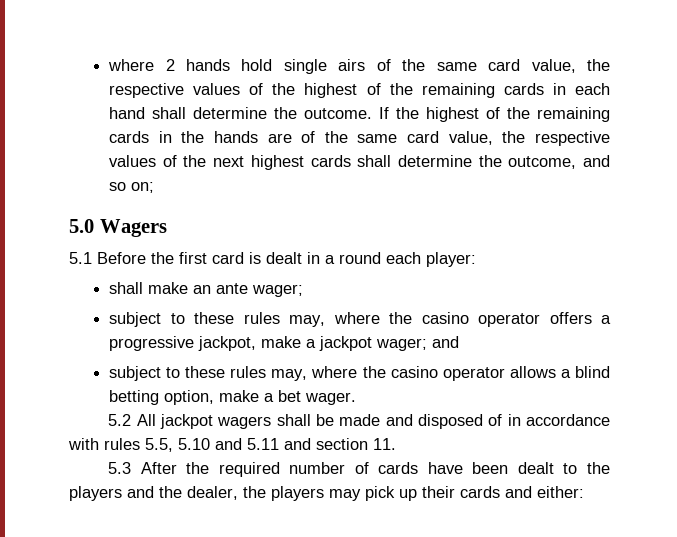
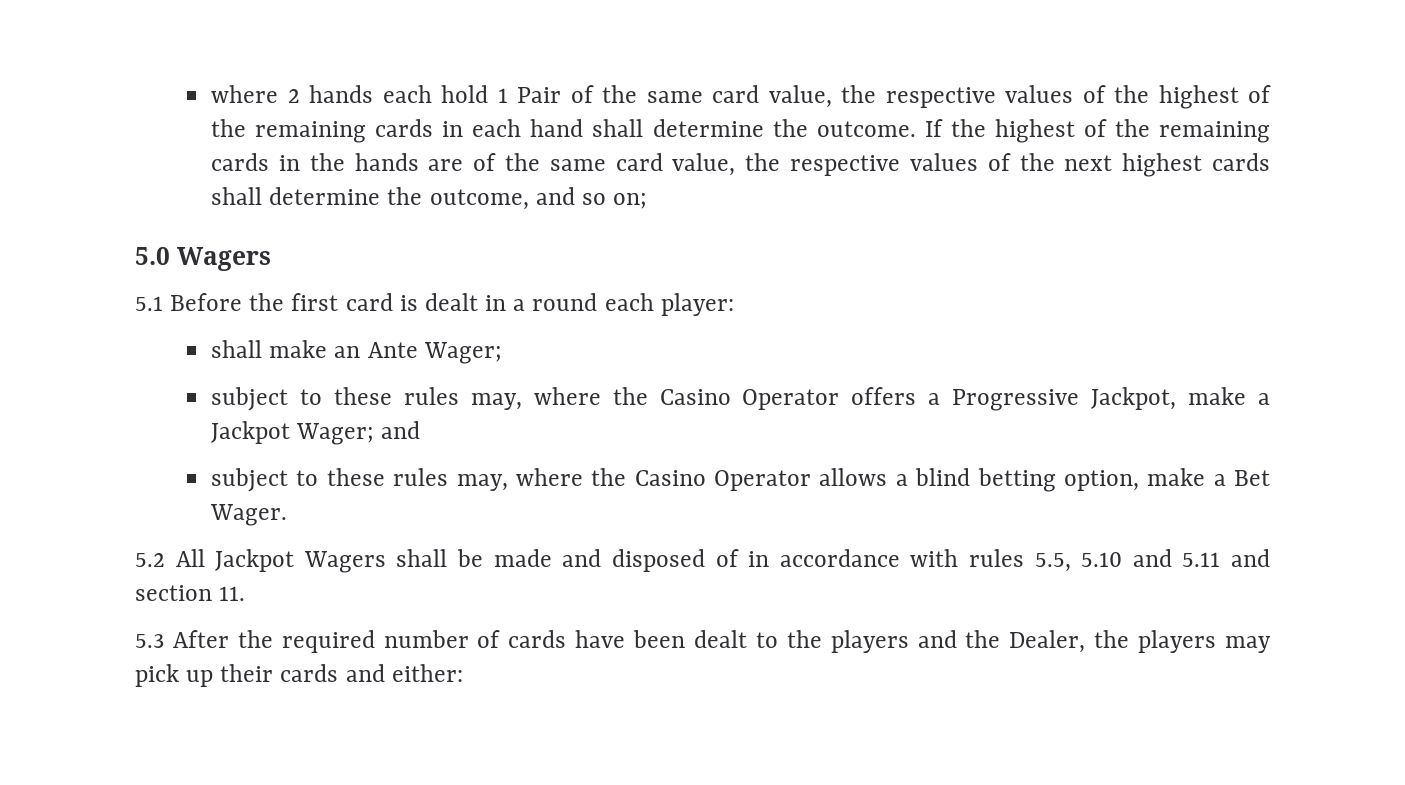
- where 2 hands hold single airs of the same card value, the respective values of the highest of the remaining cards in each hand shall determine the outcome.
+ where 2 hands each hold 1 Pair of the same card value, the respective values of the highest of the remaining cards in each hand shall determine the outcome.
- shall make an ante wager;
- subject to these rules may, where the casino operator offers a progressive jackpot, make a jackpot wager; and
+ shall make an Ante Wager;
+ subject to these rules may, where the Casino Operator offers a Progressive Jackpot, make a Jackpot Wager; and
- subject to these rules may, where the casino operator allows a blind betting option, make a bet wager.
+ subject to these rules may, where the Casino Operator allows a blind betting option, make a Bet Wager.
- 5.2 All jackpot wagers shall be made and disposed of in accordance with rules 5.5, 5.10 and 5.11 and section 11.
+ 5.2 All Jackpot Wagers shall be made and disposed of in accordance with rules 5.5, 5.10 and 5.11 and section 11.
- 5.3 After the required number of cards have been dealt to the players and the dealer, the players may pick up their cards and either:
+ 5.3 After the required number of cards have been dealt to the players and the Dealer, the players may pick up their cards and either:

